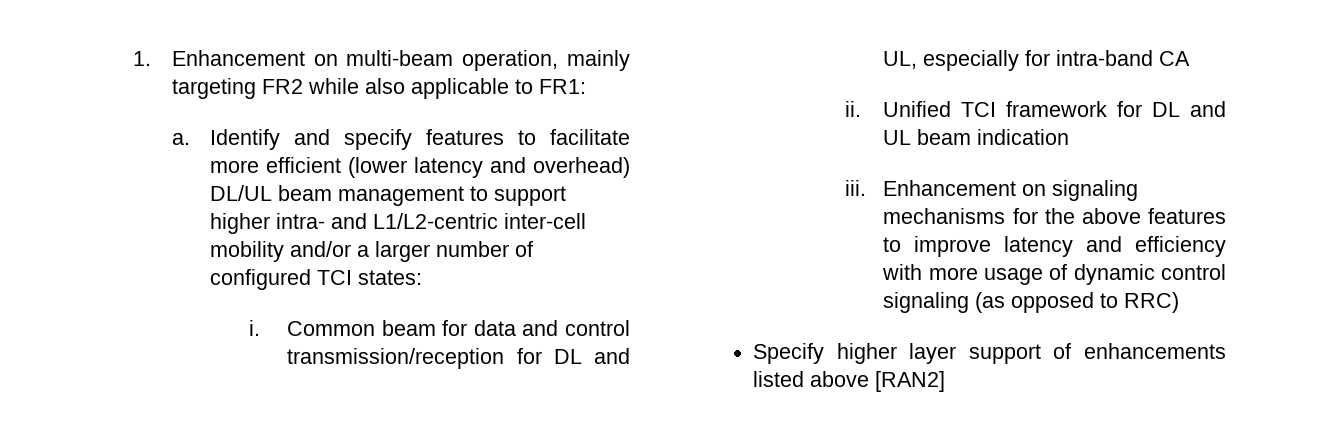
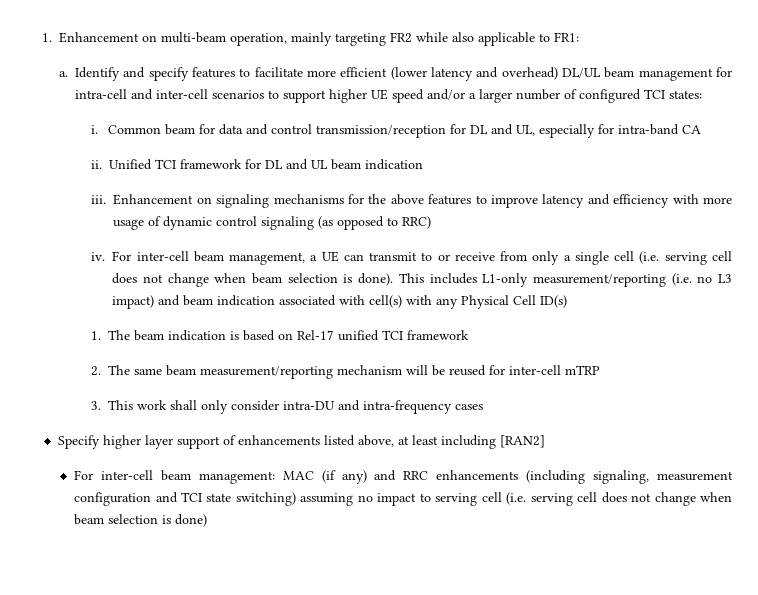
- Identify and specify features to facilitate more efficient (lower latency and overhead) DL/UL beam management to support higher intra- and L1/L2-centric inter-cell mobility and/or a larger number of configured TCI states:
+ Identify and specify features to facilitate more efficient (lower latency and overhead) DL/UL beam management for intra-cell and inter-cell scenarios to support higher UE speed and/or a larger number of configured TCI states:
+ iv. For inter-cell beam management, a UE can transmit to or receive from only a single cell (i.e. serving cell does not change when beam selection is done). This includes L1-only measurement/reporting (i.e. no L3 impact) and beam indication associated with cell(s) with any Physical Cell ID(s)
+ 1. The beam indication is based on Rel-17 unified TCI framework
+ 2. The same beam measurement/reporting mechanism will be reused for inter-cell mTRP
+ 3. This work shall only consider intra-DU and intra-frequency cases
- Specify higher layer support of enhancements listed above [RAN2]
+ Specify higher layer support of enhancements listed above, at least including [RAN2]
+ For inter-cell beam management: MAC (if any) and RRC enhancements (including signaling, measurement configuration and TCI state switching) assuming no impact to serving cell (i.e. serving cell does not change when beam selection is done)

